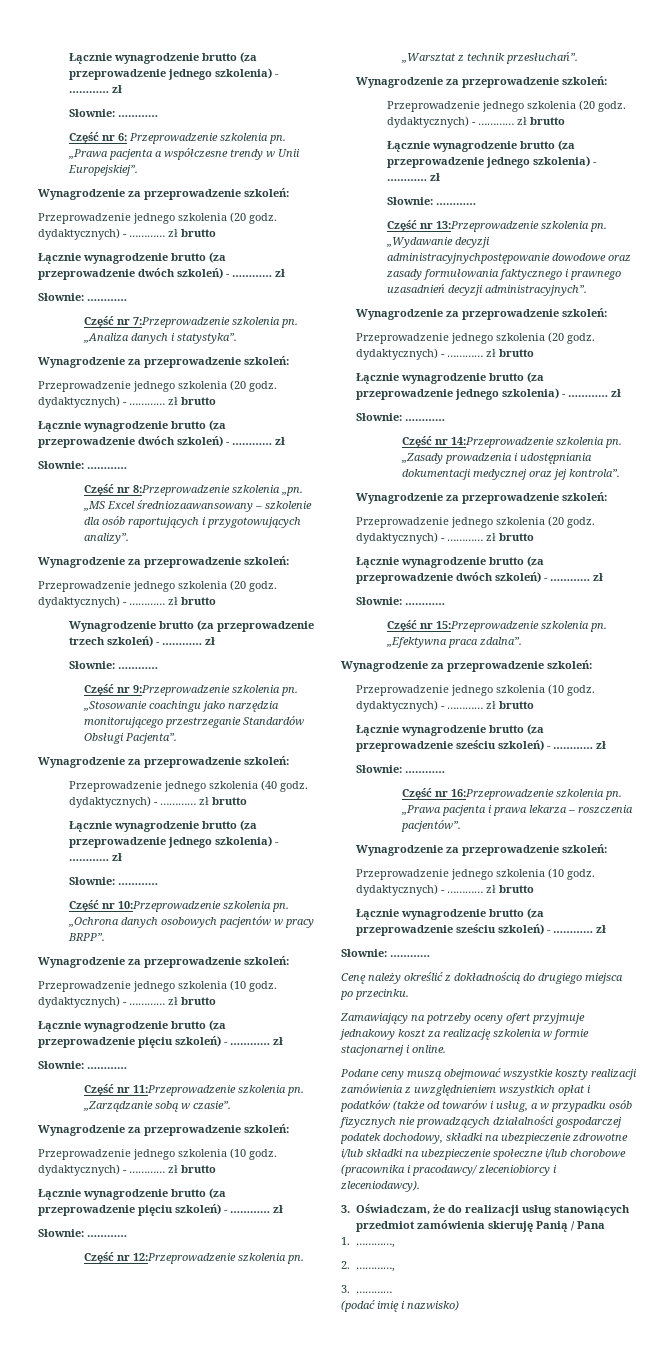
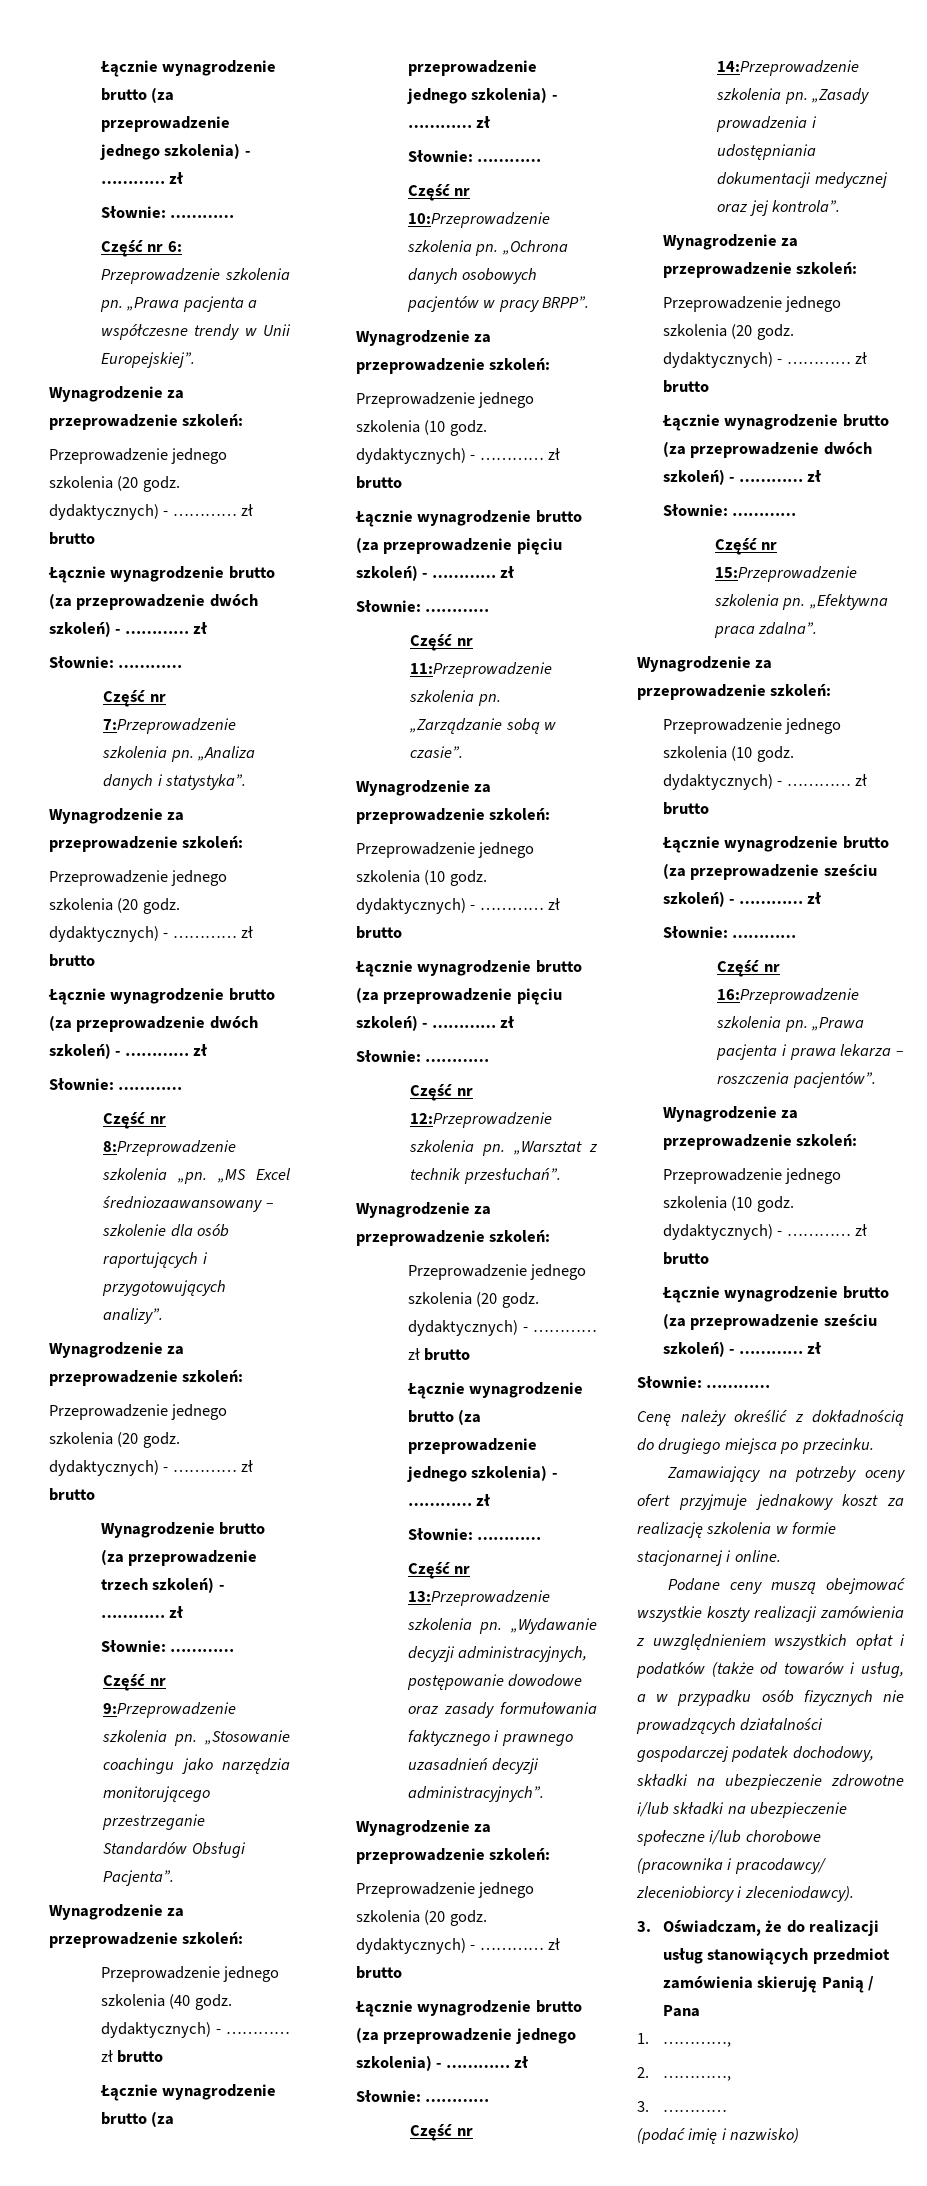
- „Wydawanie decyzji administracyjnychpostępowanie dowodowe oraz zasady formułowania faktycznego i prawnego uzasadnień decyzji administracyjnych”.
+ „Wydawanie decyzji administracyjnych, postępowanie dowodowe oraz zasady formułowania faktycznego i prawnego uzasadnień decyzji administracyjnych”.

